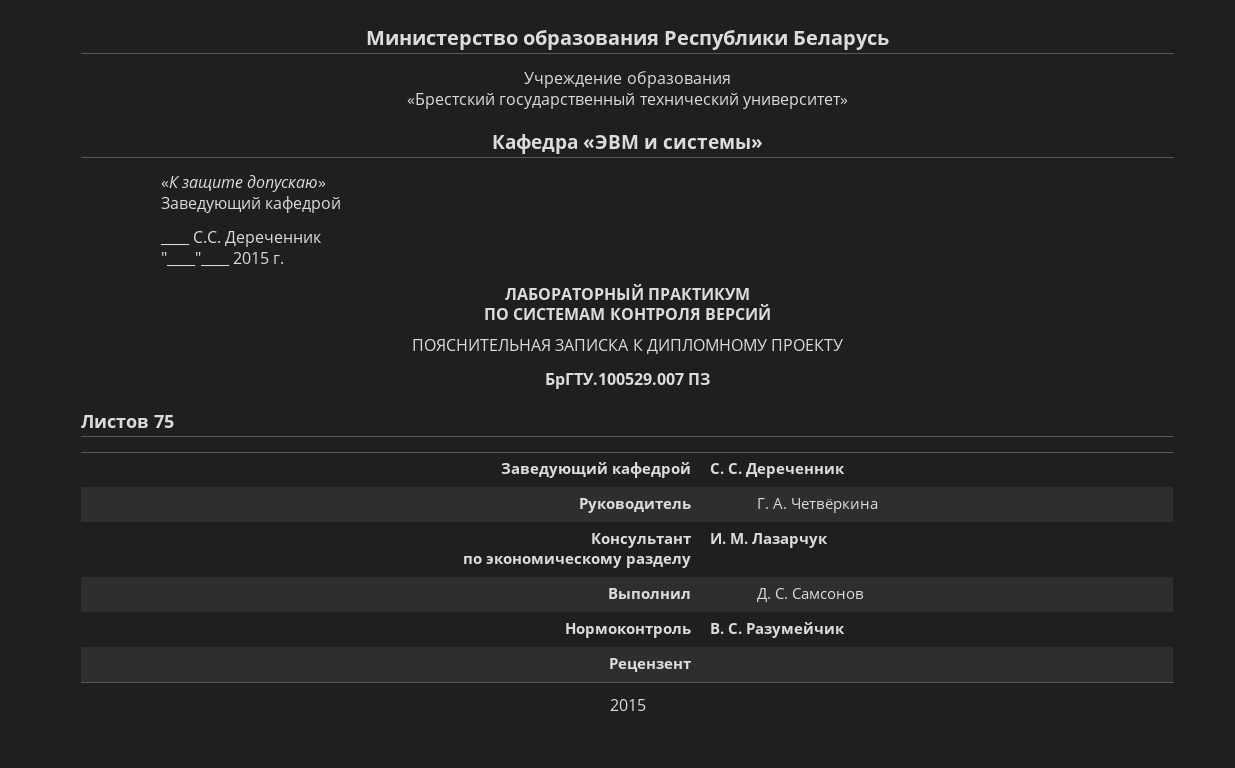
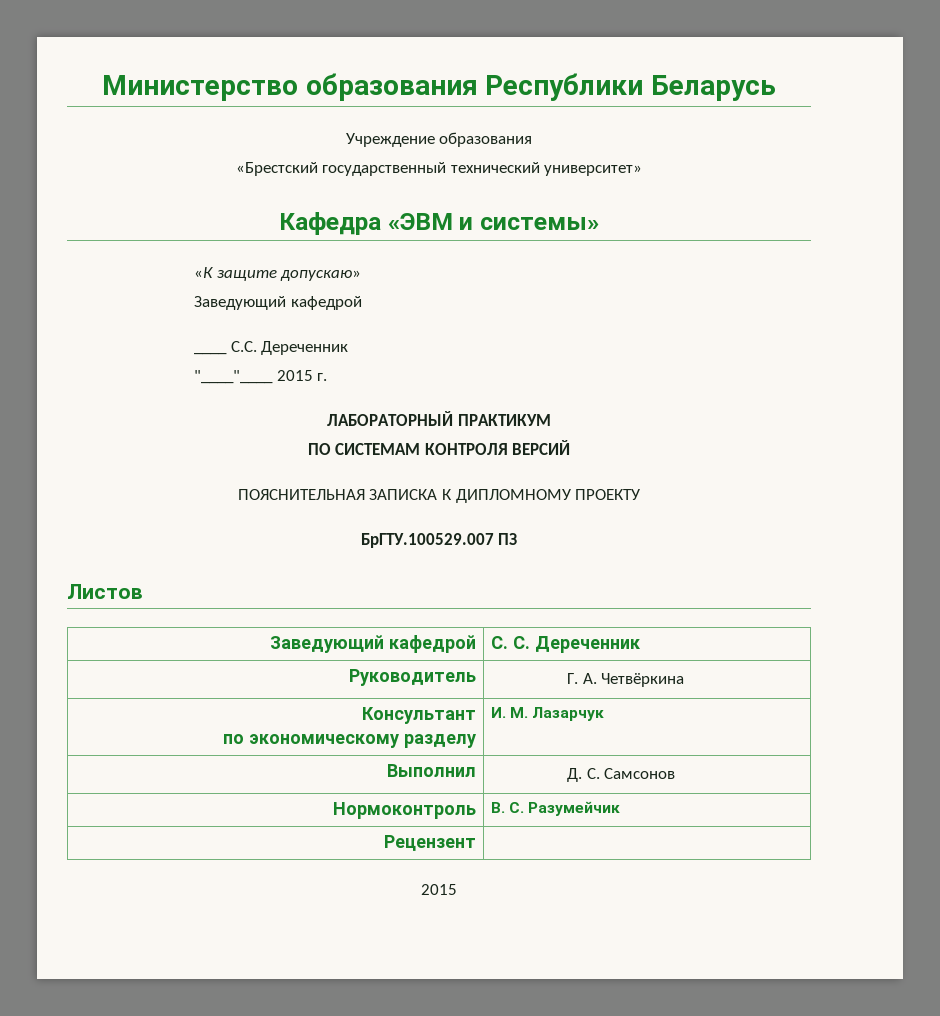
- Листов 75
+ Листов

